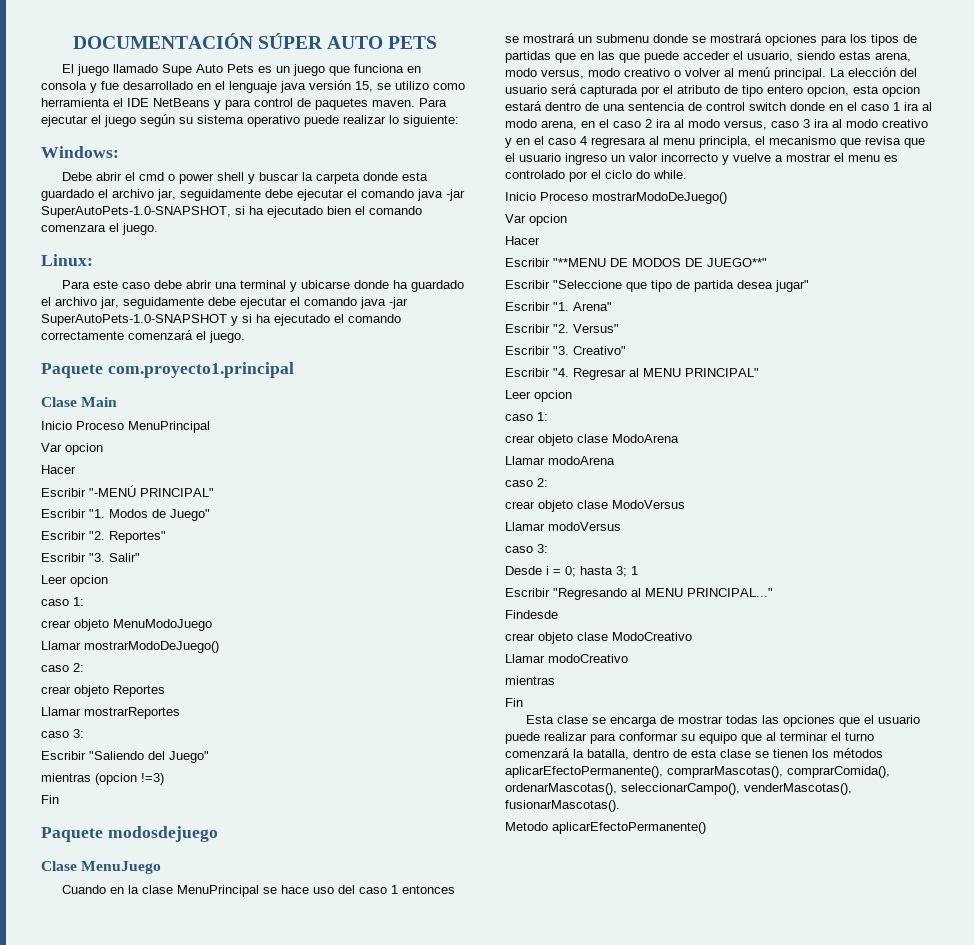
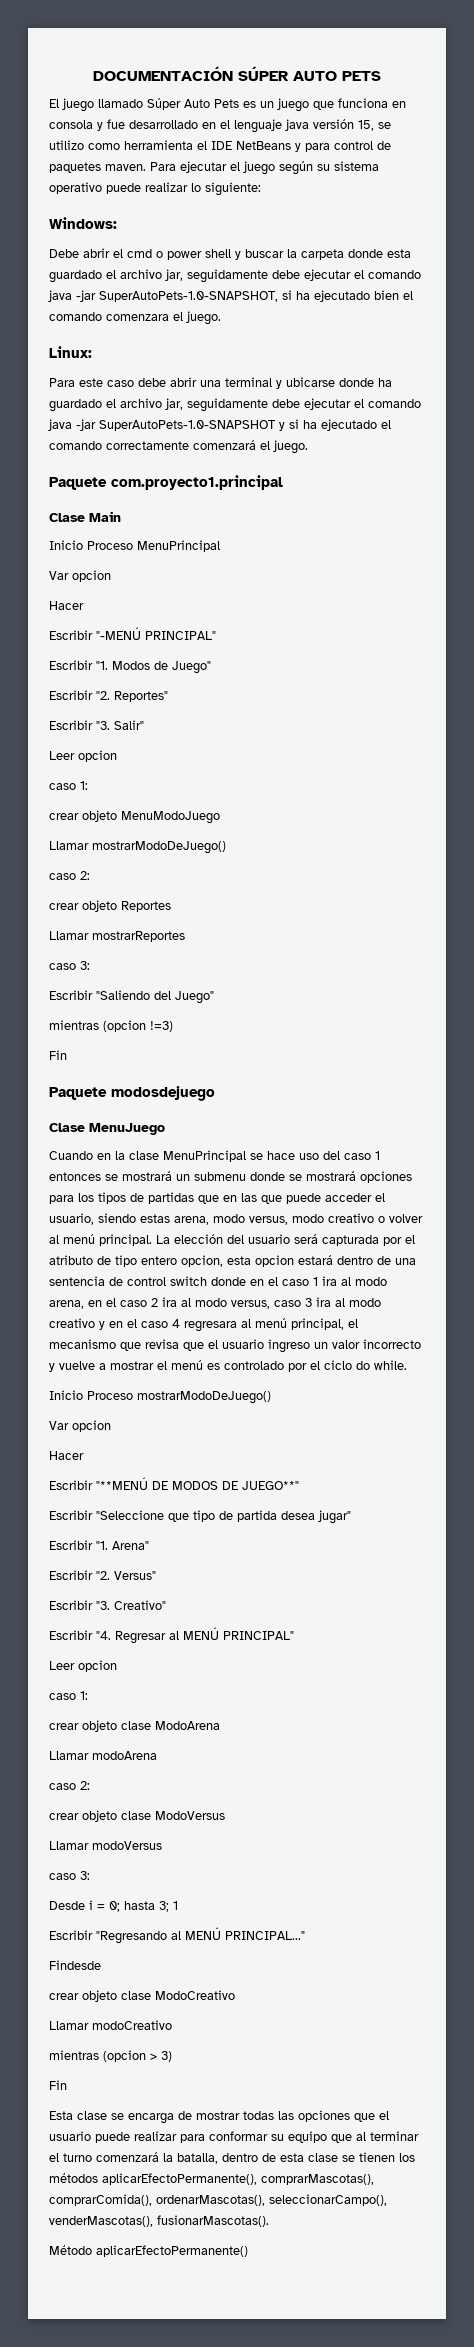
- El juego llamado Supe Auto Pets es un juego que funciona en consola y fue desarrollado en el lenguaje java versión 15, se utilizo como herramienta el IDE NetBeans y para control de paquetes maven.
+ El juego llamado Súper Auto Pets es un juego que funciona en consola y fue desarrollado en el lenguaje java versión 15, se utilizo como herramienta el IDE NetBeans y para control de paquetes maven.
- La elección del usuario será capturada por el atributo de tipo entero opcion, esta opcion estará dentro de una sentencia de control switch donde en el caso 1 ira al modo arena, en el caso 2 ira al modo versus, caso 3 ira al modo creativo y en el caso 4 regresara al menu principla, el mecanismo que revisa que el usuario ingreso un valor incorrecto y vuelve a mostrar el menu es controlado por el ciclo do while.
+ La elección del usuario será capturada por el atributo de tipo entero opcion, esta opcion estará dentro de una sentencia de control switch donde en el caso 1 ira al modo arena, en el caso 2 ira al modo versus, caso 3 ira al modo creativo y en el caso 4 regresara al menú principal, el mecanismo que revisa que el usuario ingreso un valor incorrecto y vuelve a mostrar el menú es controlado por el ciclo do while.
- Escribir "**MENU DE MODOS DE JUEGO**"
+ Escribir "**MENÚ DE MODOS DE JUEGO**"
- Escribir "4. Regresar al MENU PRINCIPAL"
+ Escribir "4. Regresar al MENÚ PRINCIPAL"
- Escribir "Regresando al MENU PRINCIPAL..."
+ Escribir "Regresando al MENÚ PRINCIPAL..."
  Llamar modoCreativo
- mientras
+ mientras (opcion > 3)
- Metodo aplicarEfectoPermanente()
+ Método aplicarEfectoPermanente()

